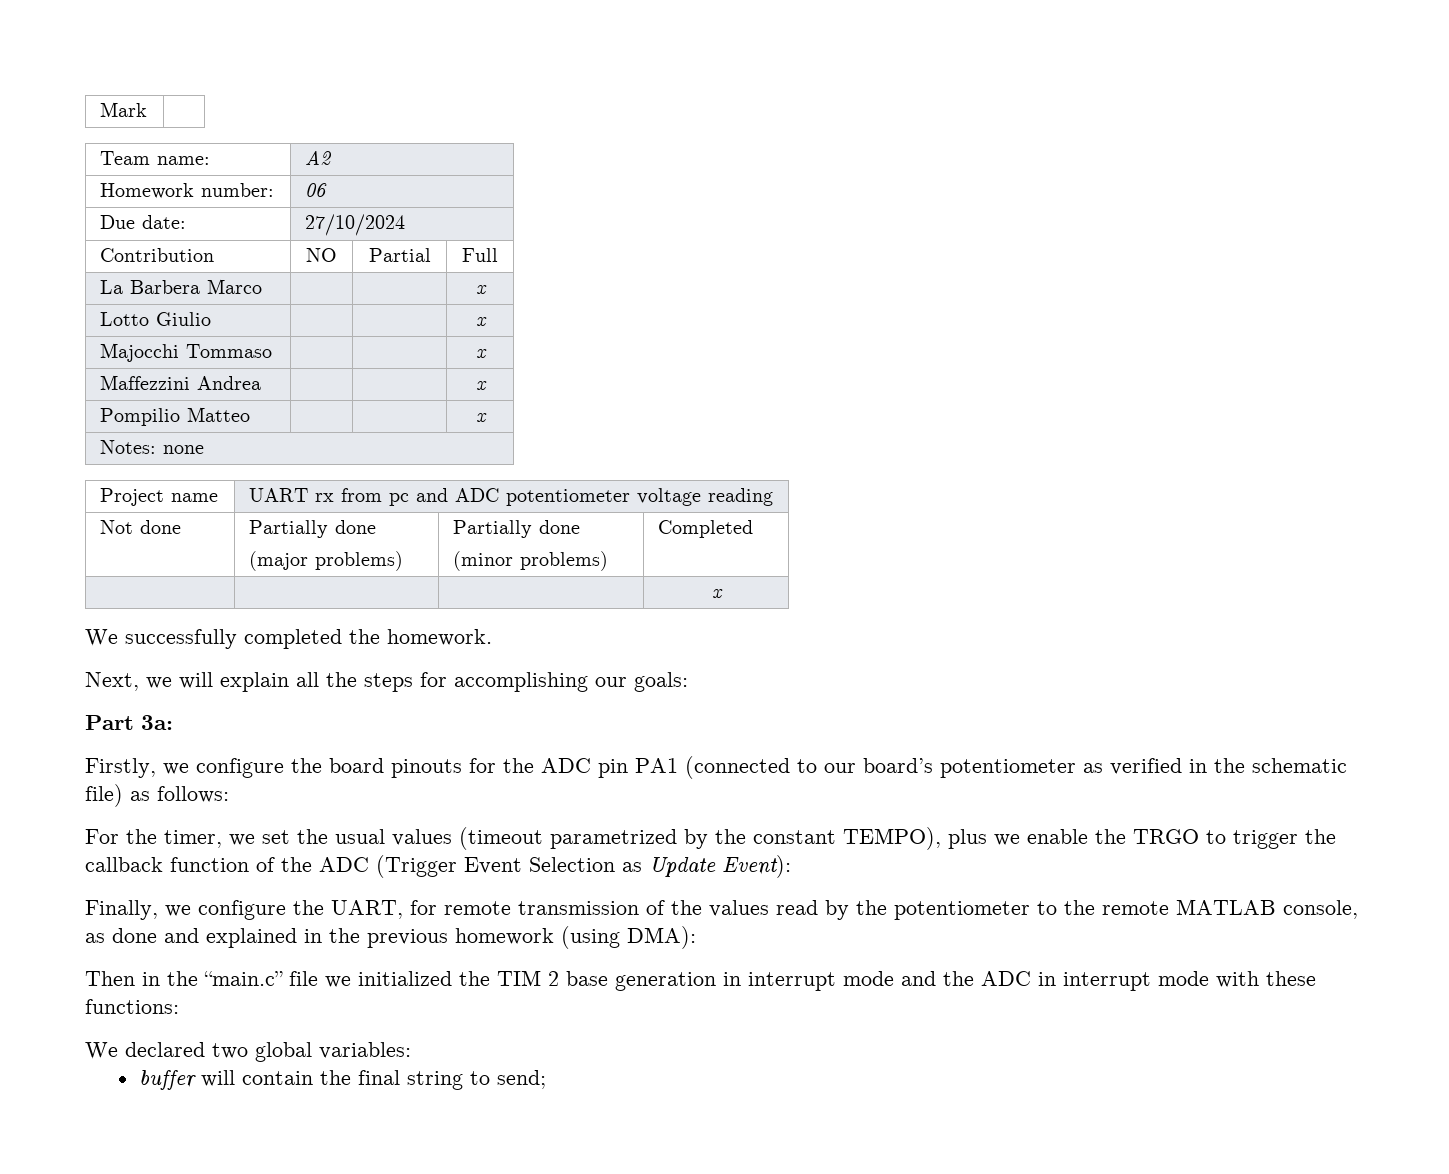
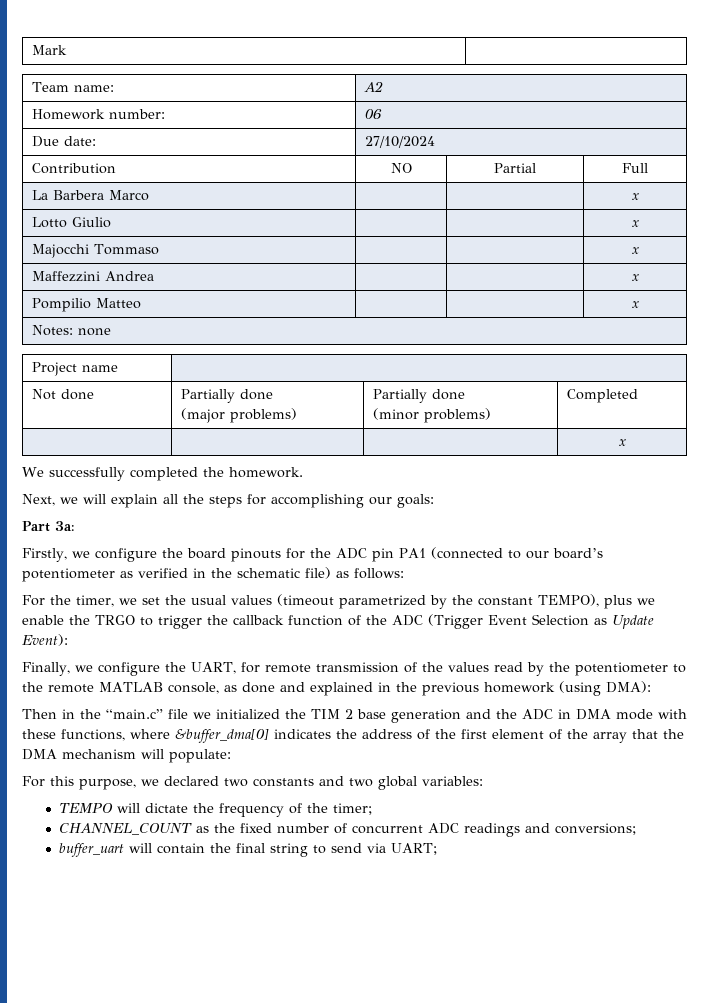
- Project name | UART rx from pc and ADC potentiometer voltage reading
+ Project name |
- Then in the “main.c” file we initialized the TIM 2 base generation in interrupt mode and the ADC in interrupt mode with these functions:
- We declared two global variables:
- buffer will contain the final string to send;
+ Then in the “main.c” file we initialized the TIM 2 base generation and the ADC in DMA mode with these functions, where &buffer_dma[0] indicates the address of the first element of the array that the DMA mechanism will populate:
+ For this purpose, we declared two constants and two global variables:
+ TEMPO will dictate the frequency of the timer;
+ CHANNEL_COUNT as the fixed number of concurrent ADC readings and conversions;
+ buffer_uart will contain the final string to send via UART;

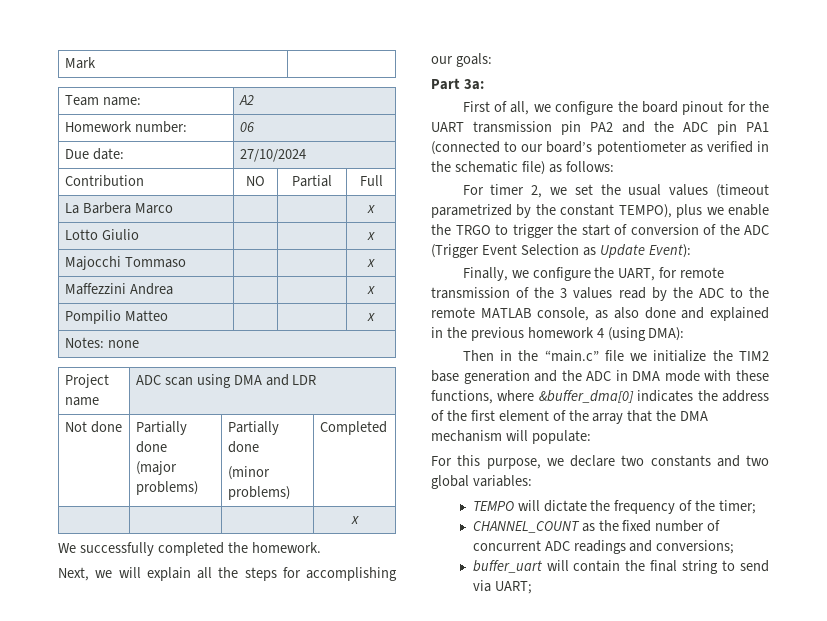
- Project name |
+ Project name | ADC scan using DMA and LDR
- Firstly, we configure the board pinouts for the ADC pin PA1 (connected to our board’s potentiometer as verified in the schematic file) as follows:
+ First of all, we configure the board pinout for the UART transmission pin PA2 and the ADC pin PA1 (connected to our board’s potentiometer as verified in the schematic file) as follows:
- For the timer, we set the usual values (timeout parametrized by the constant TEMPO), plus we enable the TRGO to trigger the callback function of the ADC (Trigger Event Selection as Update Event):
+ For timer 2, we set the usual values (timeout parametrized by the constant TEMPO), plus we enable the TRGO to trigger the start of conversion of the ADC (Trigger Event Selection as Update Event):
- Finally, we configure the UART, for remote transmission of the values read by the potentiometer to the remote MATLAB console, as done and explained in the previous homework (using DMA):
+ Finally, we configure the UART, for remote transmission of the 3 values read by the ADC to the remote MATLAB console, as also done and explained in the previous homework 4 (using DMA):
- Then in the “main.c” file we initialized the TIM 2 base generation and the ADC in DMA mode with these functions, where &buffer_dma[0] indicates the address of the first element of the array that the DMA mechanism will populate:
+ Then in the “main.c” file we initialize the TIM2 base generation and the ADC in DMA mode with these functions, where &buffer_dma[0] indicates the address of the first element of the array that the DMA mechanism will populate:
- For this purpose, we declared two constants and two global variables:
+ For this purpose, we declare two constants and two global variables:

